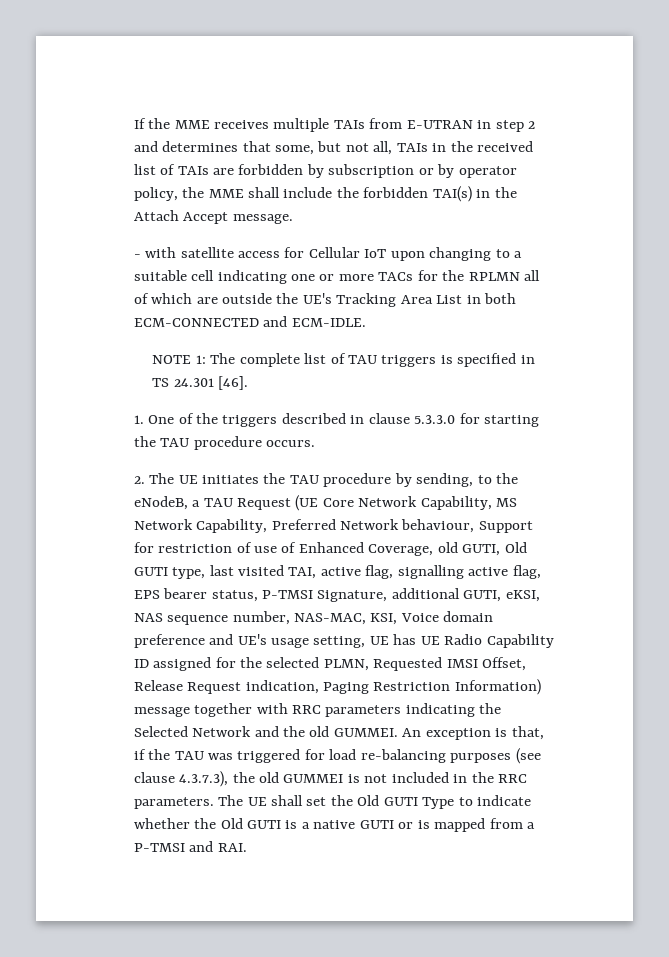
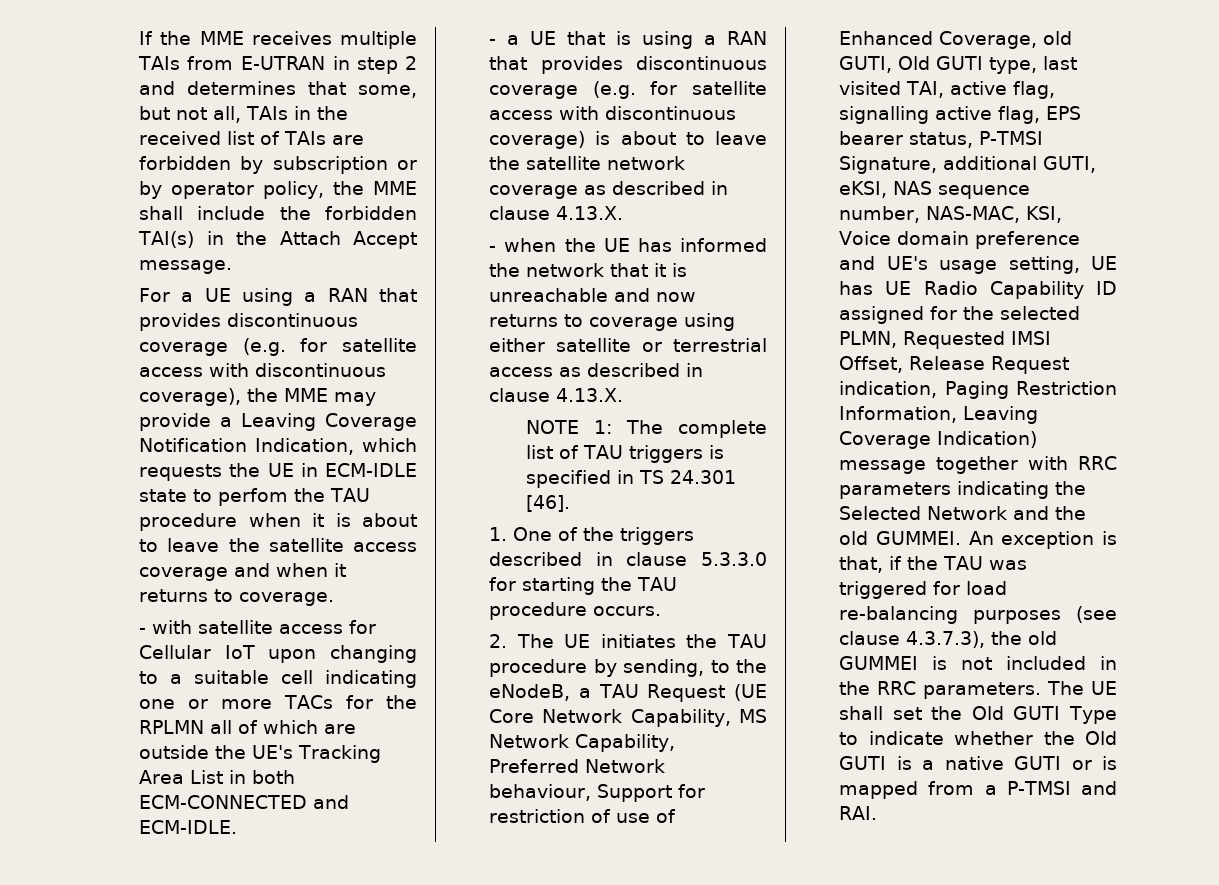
+ For a UE using a RAN that provides discontinuous coverage (e.g. for satellite access with discontinuous coverage), the MME may provide a Leaving Coverage Notification Indication, which requests the UE in ECM-IDLE state to perfom the TAU procedure when it is about to leave the satellite access coverage and when it returns to coverage.
+ - a UE that is using a RAN that provides discontinuous coverage (e.g. for satellite access with discontinuous coverage) is about to leave the satellite network coverage as described in clause 4.13.X.
+ - when the UE has informed the network that it is unreachable and now returns to coverage using either satellite or terrestrial access as described in clause 4.13.X.
- 2. The UE initiates the TAU procedure by sending, to the eNodeB, a TAU Request (UE Core Network Capability, MS Network Capability, Preferred Network behaviour, Support for restriction of use of Enhanced Coverage, old GUTI, Old GUTI type, last visited TAI, active flag, signalling active flag, EPS bearer status, P-TMSI Signature, additional GUTI, eKSI, NAS sequence number, NAS-MAC, KSI, Voice domain preference and UE's usage setting, UE has UE Radio Capability ID assigned for the selected PLMN, Requested IMSI Offset, Release Request indication, Paging Restriction Information) message together with RRC parameters indicating the Selected Network and the old GUMMEI.
+ 2. The UE initiates the TAU procedure by sending, to the eNodeB, a TAU Request (UE Core Network Capability, MS Network Capability, Preferred Network behaviour, Support for restriction of use of Enhanced Coverage, old GUTI, Old GUTI type, last visited TAI, active flag, signalling active flag, EPS bearer status, P-TMSI Signature, additional GUTI, eKSI, NAS sequence number, NAS-MAC, KSI, Voice domain preference and UE's usage setting, UE has UE Radio Capability ID assigned for the selected PLMN, Requested IMSI Offset, Release Request indication, Paging Restriction Information, Leaving Coverage Indication) message together with RRC parameters indicating the Selected Network and the old GUMMEI.

